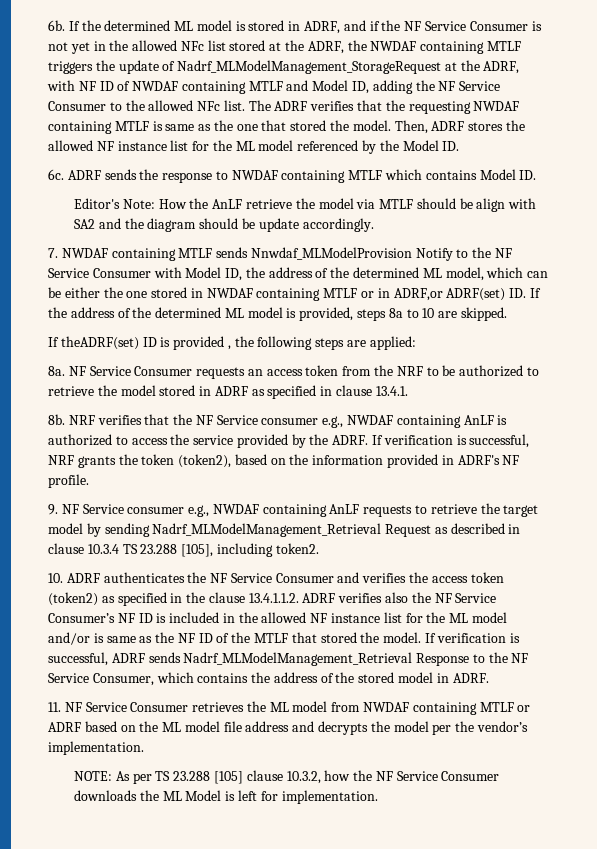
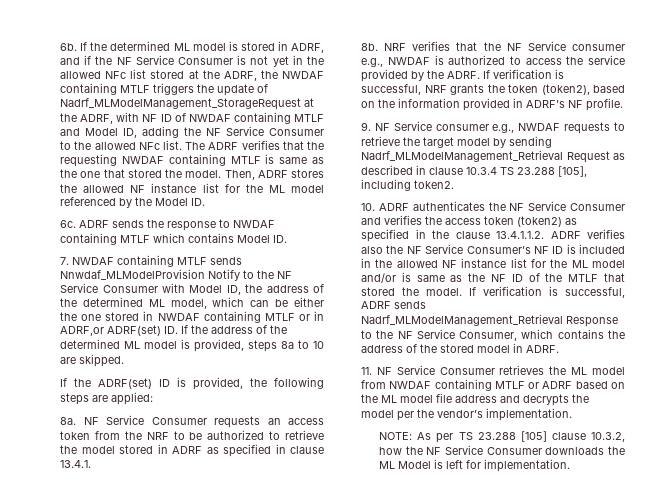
- Editor's Note: How the AnLF retrieve the model via MTLF should be align with SA2 and the diagram should be update accordingly.
- If theADRF(set) ID is provided , the following steps are applied:
+ If the ADRF(set) ID is provided, the following steps are applied:
- NRF verifies that the NF Service consumer e.g., NWDAF containing AnLF is authorized to access the service provided by the ADRF.
+ NRF verifies that the NF Service consumer e.g., NWDAF is authorized to access the service provided by the ADRF.
- 9. NF Service consumer e.g., NWDAF containing AnLF requests to retrieve the target model by sending Nadrf_MLModelManagement_Retrieval Request as described in clause 10.3.4 TS 23.288 [105], including token2.
+ 9. NF Service consumer e.g., NWDAF requests to retrieve the target model by sending Nadrf_MLModelManagement_Retrieval Request as described in clause 10.3.4 TS 23.288 [105], including token2.

